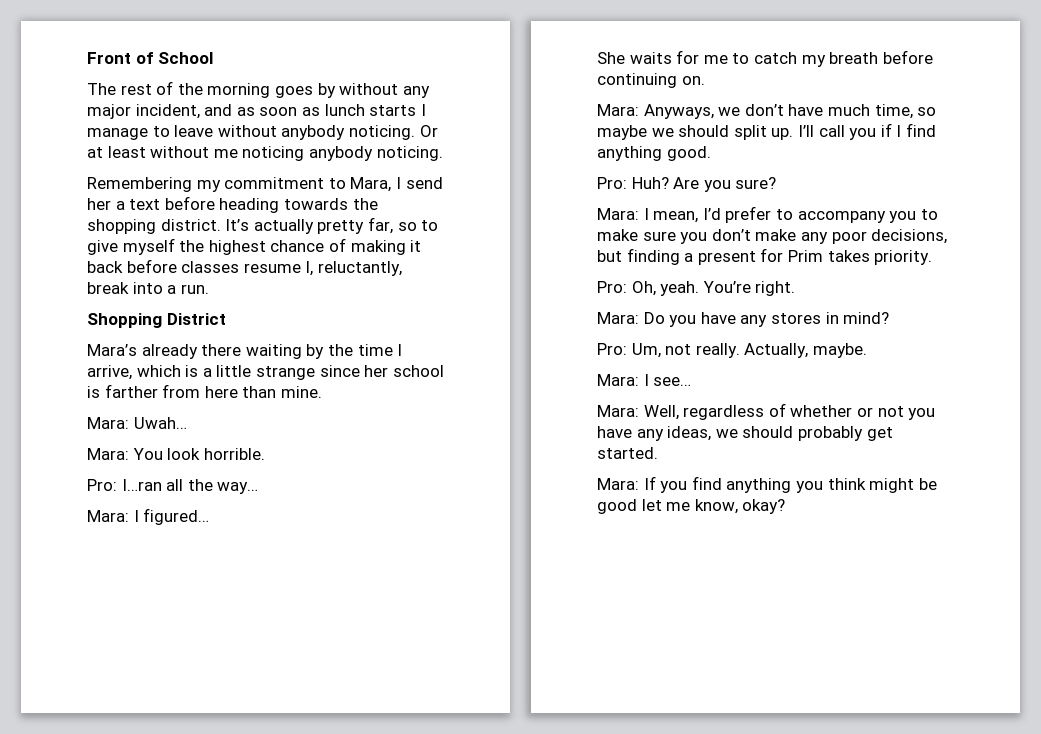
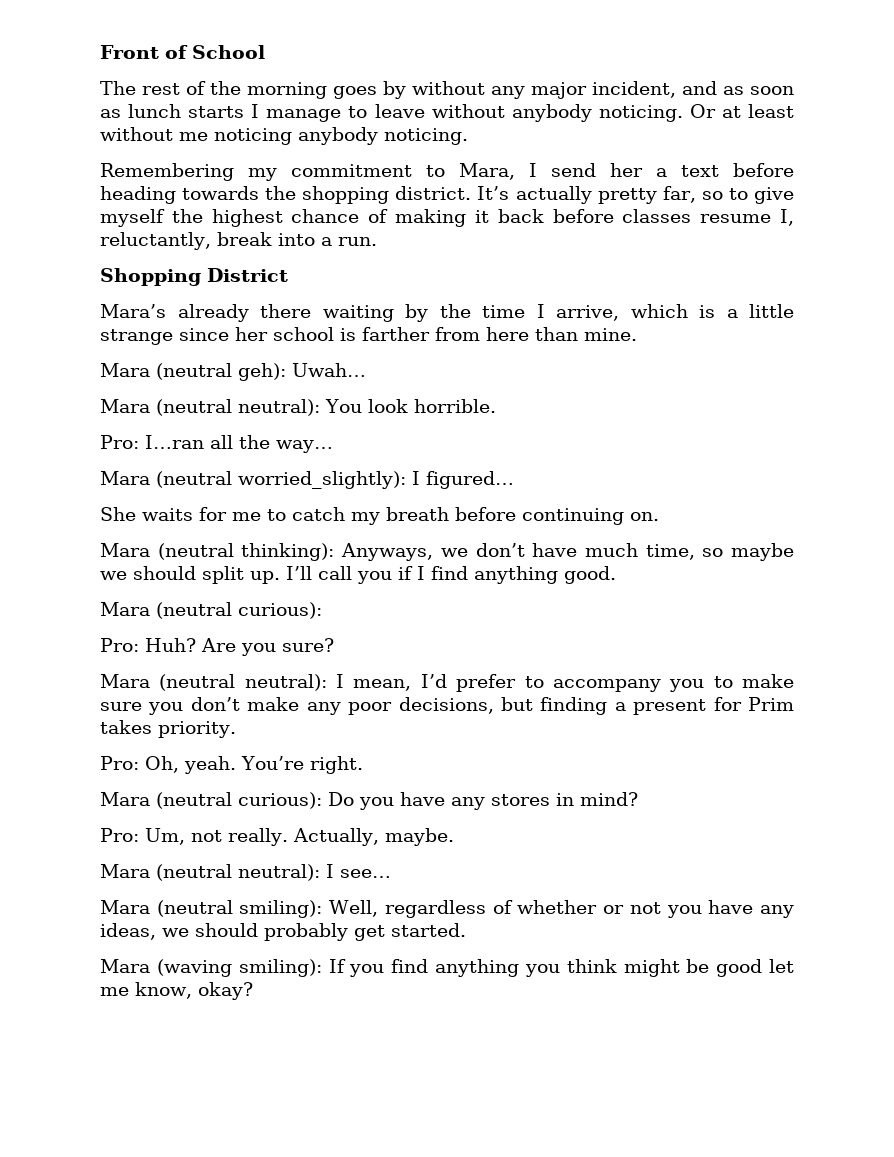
- Mara: Uwah…
- Mara: You look horrible.
+ Mara (neutral geh): Uwah…
+ Mara (neutral neutral): You look horrible.
- Mara: I figured…
+ Mara (neutral worried_slightly): I figured…
- Mara: Anyways, we don’t have much time, so maybe we should split up.
+ Mara (neutral thinking): Anyways, we don’t have much time, so maybe we should split up.
  I’ll call you if I find anything good.
+ Mara (neutral curious):
- Mara: I mean, I’d prefer to accompany you to make sure you don’t make any poor decisions, but finding a present for Prim takes priority.
+ Mara (neutral neutral): I mean, I’d prefer to accompany you to make sure you don’t make any poor decisions, but finding a present for Prim takes priority.
- Mara: Do you have any stores in mind?
+ Mara (neutral curious): Do you have any stores in mind?
- Mara: I see…
+ Mara (neutral neutral): I see…
- Mara: Well, regardless of whether or not you have any ideas, we should probably get started.
+ Mara (neutral smiling): Well, regardless of whether or not you have any ideas, we should probably get started.
- Mara: If you find anything you think might be good let me know, okay?
+ Mara (waving smiling): If you find anything you think might be good let me know, okay?

